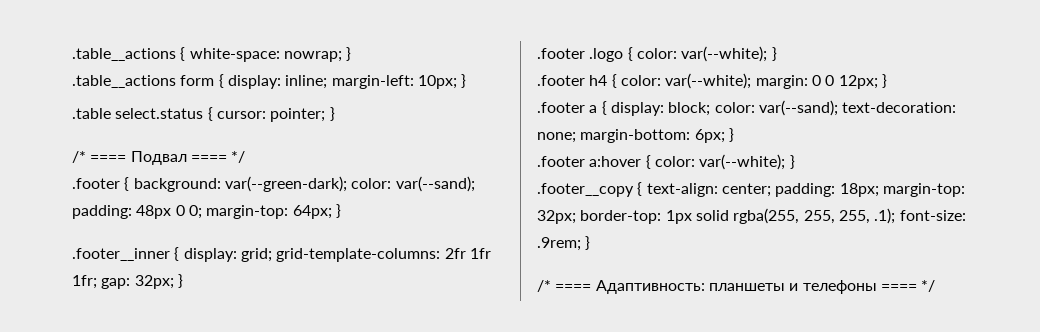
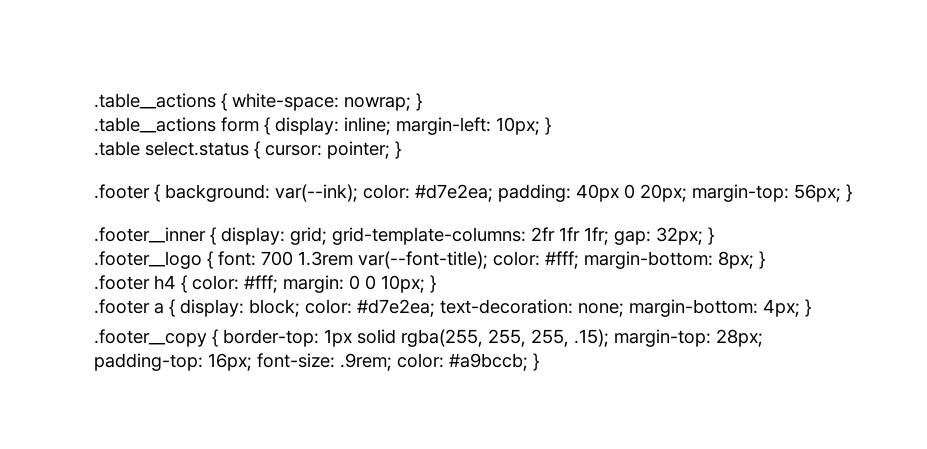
- /* ==== Подвал ==== */
- .footer { background: var(--green-dark); color: var(--sand); padding: 48px 0 0; margin-top: 64px; }
+ .footer { background: var(--ink); color: #d7e2ea; padding: 40px 0 20px; margin-top: 56px; }
- .footer .logo { color: var(--white); }
+ .footer__logo { font: 700 1.3rem var(--font-title); color: #fff; margin-bottom: 8px; }
- .footer h4 { color: var(--white); margin: 0 0 12px; }
+ .footer h4 { color: #fff; margin: 0 0 10px; }
- .footer a { display: block; color: var(--sand); text-decoration: none; margin-bottom: 6px; }
- .footer a:hover { color: var(--white); }
- .footer__copy { text-align: center; padding: 18px; margin-top: 32px; border-top: 1px solid rgba(255, 255, 255, .1); font-size: .9rem; }
- /* ==== Адаптивность: планшеты и телефоны ==== */
+ .footer a { display: block; color: #d7e2ea; text-decoration: none; margin-bottom: 4px; }
+ .footer__copy { border-top: 1px solid rgba(255, 255, 255, .15); margin-top: 28px; padding-top: 16px; font-size: .9rem; color: #a9bccb; }

